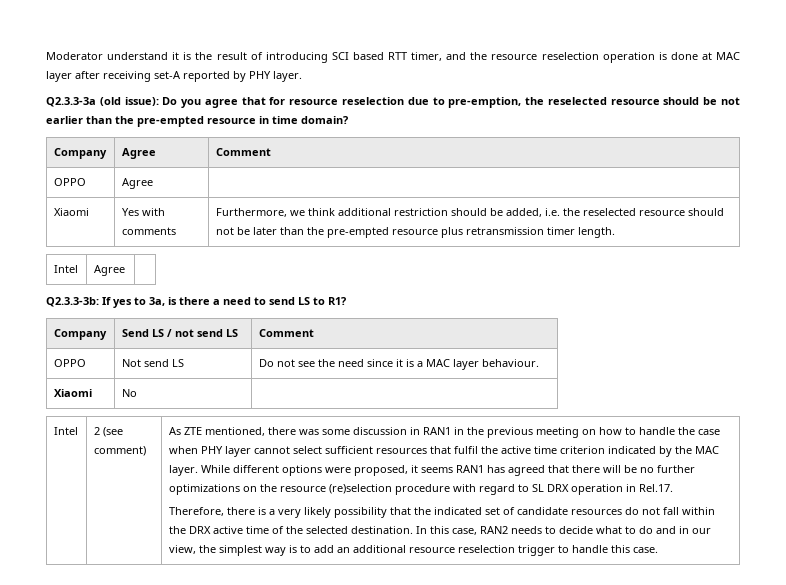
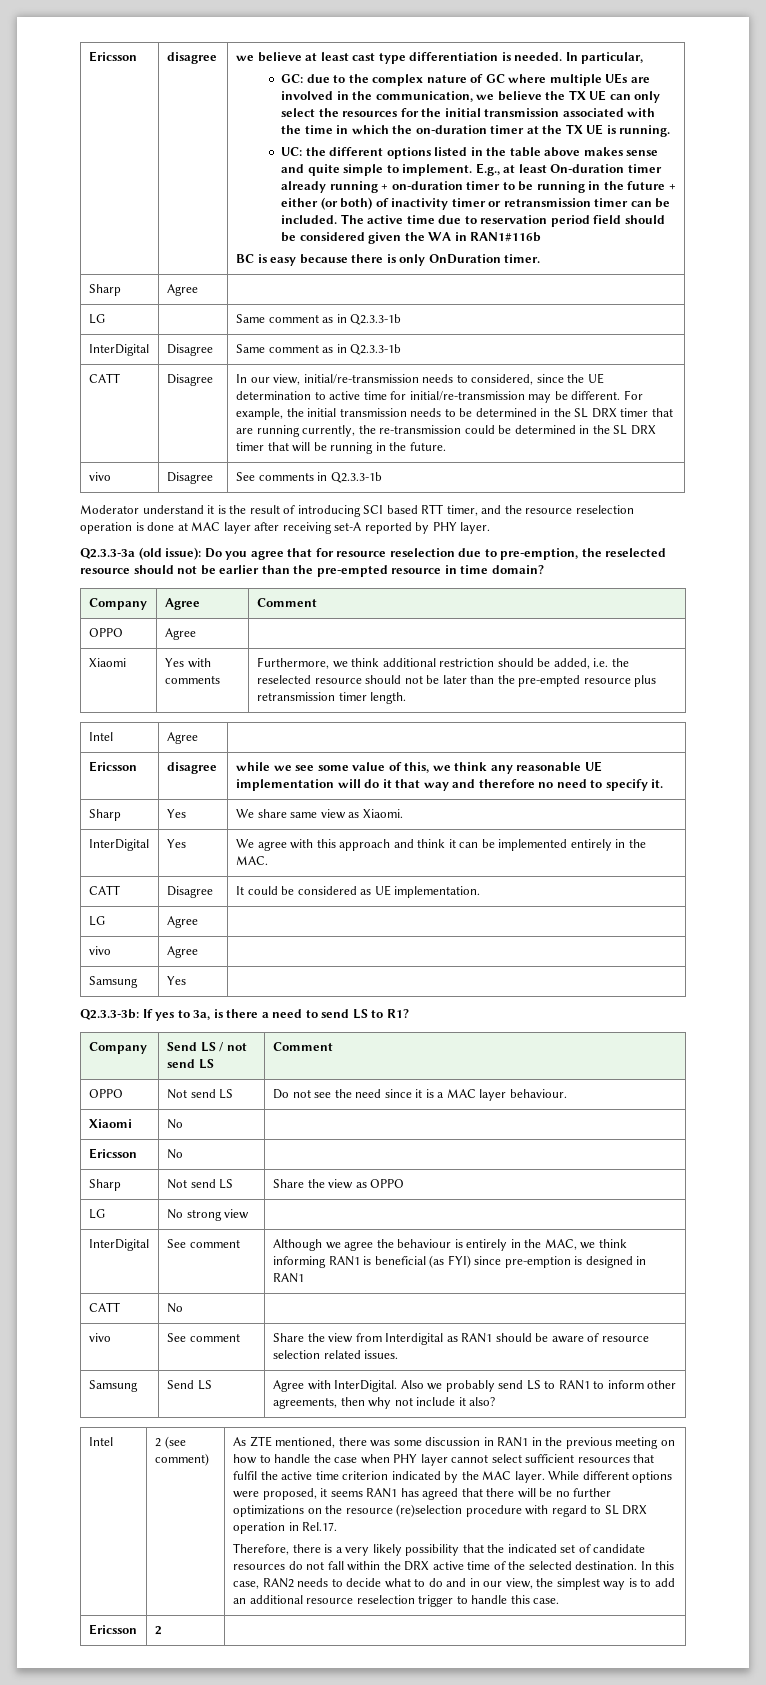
+ Ericsson | disagree | we believe at least cast type differentiation is needed. In particular,
+ GC: due to the complex nature of GC where multiple UEs are involved in the communication, we believe the TX UE can only select the resources for the initial transmission associated with the time in which the on-duration timer at the TX UE is running.
+ UC: the different options listed in the table above makes sense and quite simple to implement. E.g., at least On-duration timer already running + on-duration timer to be running in the future + either (or both) of inactivity timer or retransmission timer can be included. The active time due to reservation period field should be considered given the WA in RAN1#116b
+ BC is easy because there is only OnDuration timer.
+ Sharp | Agree |
+ LG | | Same comment as in Q2.3.3-1b
+ InterDigital | Disagree | Same comment as in Q2.3.3-1b
+ CATT | Disagree | In our view, initial/re-transmission needs to considered, since the UE determination to active time for initial/re-transmission may be different. For example, the initial transmission needs to be determined in the SL DRX timer that are running currently, the re-transmission could be determined in the SL DRX timer that will be running in the future.
+ vivo | Disagree | See comments in Q2.3.3-1b
- Q2.3.3-3a (old issue): Do you agree that for resource reselection due to pre-emption, the reselected resource should be not earlier than the pre-empted resource in time domain?
+ Q2.3.3-3a (old issue): Do you agree that for resource reselection due to pre-emption, the reselected resource should not be earlier than the pre-empted resource in time domain?
+ Ericsson | disagree | while we see some value of this, we think any reasonable UE implementation will do it that way and therefore no need to specify it.
+ Sharp | Yes | We share same view as Xiaomi.
+ InterDigital | Yes | We agree with this approach and think it can be implemented entirely in the MAC.
+ CATT | Disagree | It could be considered as UE implementation.
+ LG | Agree |
+ vivo | Agree |
+ Samsung | Yes |
+ Ericsson | No |
+ Sharp | Not send LS | Share the view as OPPO
+ LG | No strong view |
+ InterDigital | See comment | Although we agree the behaviour is entirely in the MAC, we think informing RAN1 is beneficial (as FYI) since pre-emption is designed in RAN1
+ CATT | No |
+ vivo | See comment | Share the view from Interdigital as RAN1 should be aware of resource selection related issues.
+ Samsung | Send LS | Agree with InterDigital. Also we probably send LS to RAN1 to inform other agreements, then why not include it also?
+ Ericsson | 2 |

